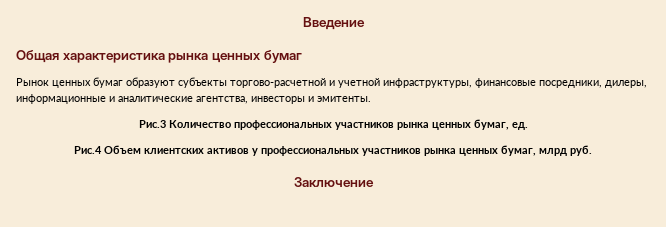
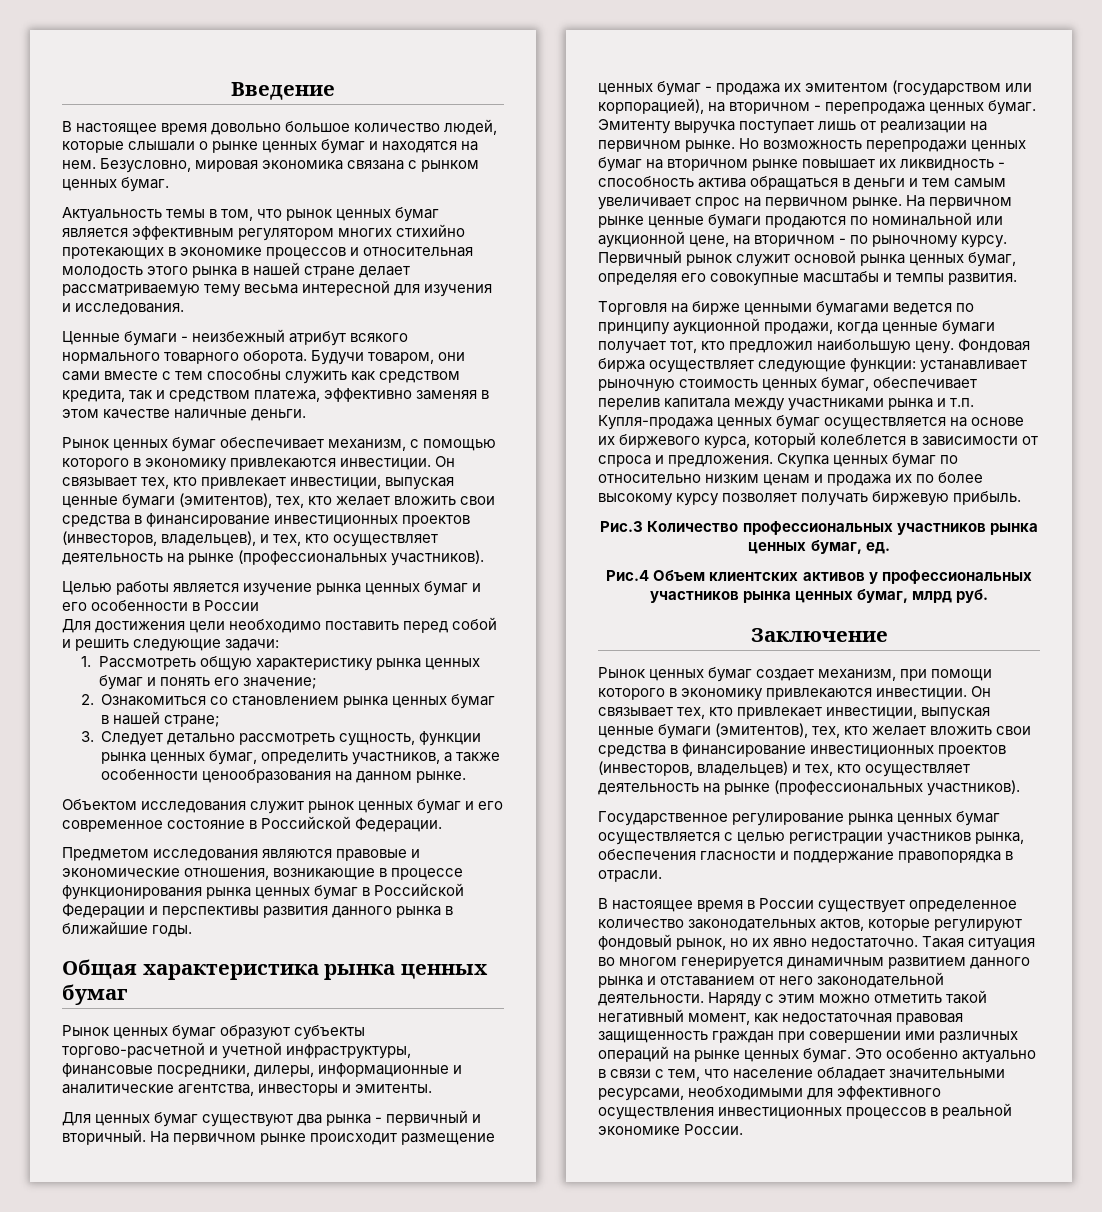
+ В настоящее время довольно большое количество людей, которые слышали о рынке ценных бумаг и находятся на нем. Безусловно, мировая экономика связана с рынком ценных бумаг.
+ Актуальность темы в том, что рынок ценных бумаг является эффективным регулятором многих стихийно протекающих в экономике процессов и относительная молодость этого рынка в нашей стране делает рассматриваемую тему весьма интересной для изучения и исследования.
+ Ценные бумаги - неизбежный атрибут всякого нормального товарного оборота. Будучи товаром, они сами вместе с тем способны служить как средством кредита, так и средством платежа, эффективно заменяя в этом качестве наличные деньги.
+ Рынок ценных бумаг обеспечивает механизм, с помощью которого в экономику привлекаются инвестиции. Он связывает тех, кто привлекает инвестиции, выпуская ценные бумаги (эмитентов), тех, кто желает вложить свои средства в финансирование инвестиционных проектов (инвесторов, владельцев), и тех, кто осуществляет деятельность на рынке (профессиональных участников).
+ Целью работы является изучение рынка ценных бумаг и его особенности в России
+ Для достижения цели необходимо поставить перед собой и решить следующие задачи:
+ 1. Рассмотреть общую характеристику рынка ценных бумаг и понять его значение;
+ 2. Ознакомиться со становлением рынка ценных бумаг в нашей стране;
+ 3. Следует детально рассмотреть сущность, функции рынка ценных бумаг, определить участников, а также особенности ценообразования на данном рынке.
+ Объектом исследования служит рынок ценных бумаг и его современное состояние в Российской Федерации.
+ Предметом исследования являются правовые и экономические отношения, возникающие в процессе функционирования рынка ценных бумаг в Российской Федерации и перспективы развития данного рынка в ближайшие годы.
+ Для ценных бумаг существуют два рынка - первичный и вторичный. На первичном рынке происходит размещение ценных бумаг - продажа их эмитентом (государством или корпорацией), на вторичном - перепродажа ценных бумаг. Эмитенту выручка поступает лишь от реализации на первичном рынке. Но возможность перепродажи ценных бумаг на вторичном рынке повышает их ликвидность - способность актива обращаться в деньги и тем самым увеличивает спрос на первичном рынке. На первичном рынке ценные бумаги продаются по номинальной или аукционной цене, на вторичном - по рыночному курсу. Первичный рынок служит основой рынка ценных бумаг, определяя его совокупные масштабы и темпы развития.
+ Торговля на бирже ценными бумагами ведется по принципу аукционной продажи, когда ценные бумаги получает тот, кто предложил наибольшую цену. Фондовая биржа осуществляет следующие функции: устанавливает рыночную стоимость ценных бумаг, обеспечивает перелив капитала между участниками рынка и т.п. Купля-продажа ценных бумаг осуществляется на основе их биржевого курса, который колеблется в зависимости от спроса и предложения. Скупка ценных бумаг по относительно низким ценам и продажа их по более высокому курсу позволяет получать биржевую прибыль.
+ Рынок ценных бумаг создает механизм, при помощи которого в экономику привлекаются инвестиции. Он связывает тех, кто привлекает инвестиции, выпуская ценные бумаги (эмитентов), тех, кто желает вложить свои средства в финансирование инвестиционных проектов (инвесторов, владельцев) и тех, кто осуществляет деятельность на рынке (профессиональных участников).
+ Государственное регулирование рынка ценных бумаг осуществляется с целью регистрации участников рынка, обеспечения гласности и поддержание правопорядка в отрасли.
+ В настоящее время в России существует определенное количество законодательных актов, которые регулируют фондовый рынок, но их явно недостаточно. Такая ситуация во многом генерируется динамичным развитием данного рынка и отставанием от него законодательной деятельности. Наряду с этим можно отметить такой негативный момент, как недостаточная правовая защищенность граждан при совершении ими различных операций на рынке ценных бумаг. Это особенно актуально в связи с тем, что население обладает значительными ресурсами, необходимыми для эффективного осуществления инвестиционных процессов в реальной экономике России.

